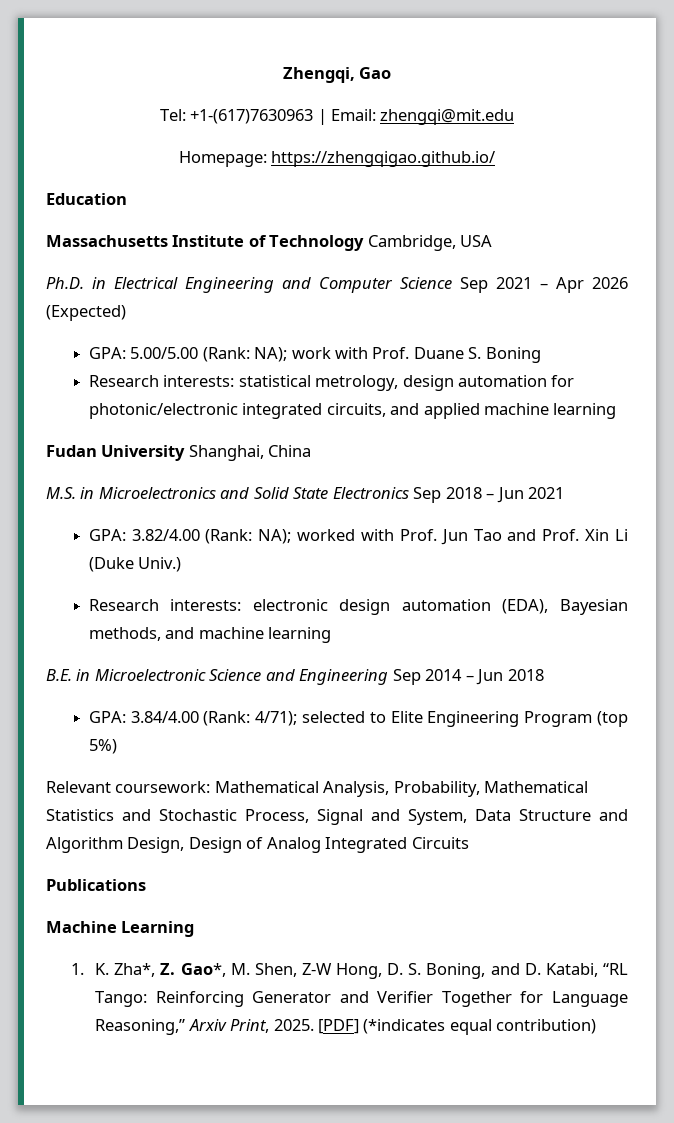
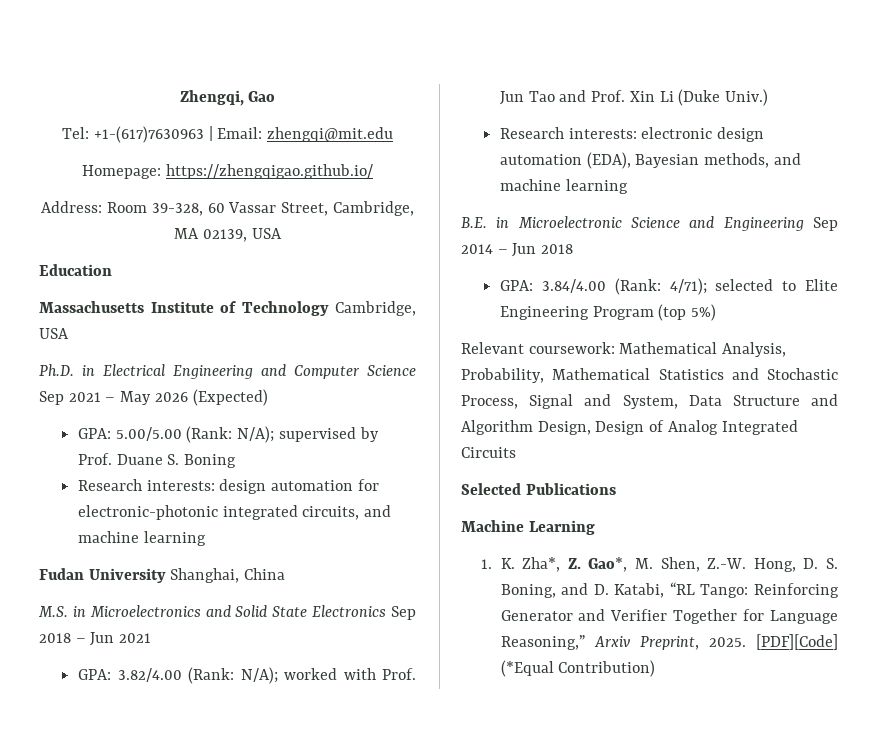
+ Address: Room 39-328, 60 Vassar Street, Cambridge, MA 02139, USA
- Ph.D. in Electrical Engineering and Computer Science Sep 2021 – Apr 2026 (Expected)
+ Ph.D. in Electrical Engineering and Computer Science Sep 2021 – May 2026 (Expected)
- GPA: 5.00/5.00 (Rank: NA); work with Prof. Duane S. Boning
+ GPA: 5.00/5.00 (Rank: N/A); supervised by Prof. Duane S. Boning
- Research interests: statistical metrology, design automation for photonic/electronic integrated circuits, and applied machine learning
+ Research interests: design automation for electronic-photonic integrated circuits, and machine learning
- GPA: 3.82/4.00 (Rank: NA); worked with Prof. Jun Tao and Prof. Xin Li (Duke Univ.)
+ GPA: 3.82/4.00 (Rank: N/A); worked with Prof. Jun Tao and Prof. Xin Li (Duke Univ.)
- Publications
+ Selected Publications
- 1. K. Zha*, Z. Gao*, M. Shen, Z-W Hong, D. S. Boning, and D. Katabi, “RL Tango: Reinforcing Generator and Verifier Together for Language Reasoning,” Arxiv Print, 2025. [PDF] (*indicates equal contribution)
+ 1. K. Zha*, Z. Gao*, M. Shen, Z.-W. Hong, D. S. Boning, and D. Katabi, “RL Tango: Reinforcing Generator and Verifier Together for Language Reasoning,” Arxiv Preprint, 2025. [PDF][Code] (*Equal Contribution)

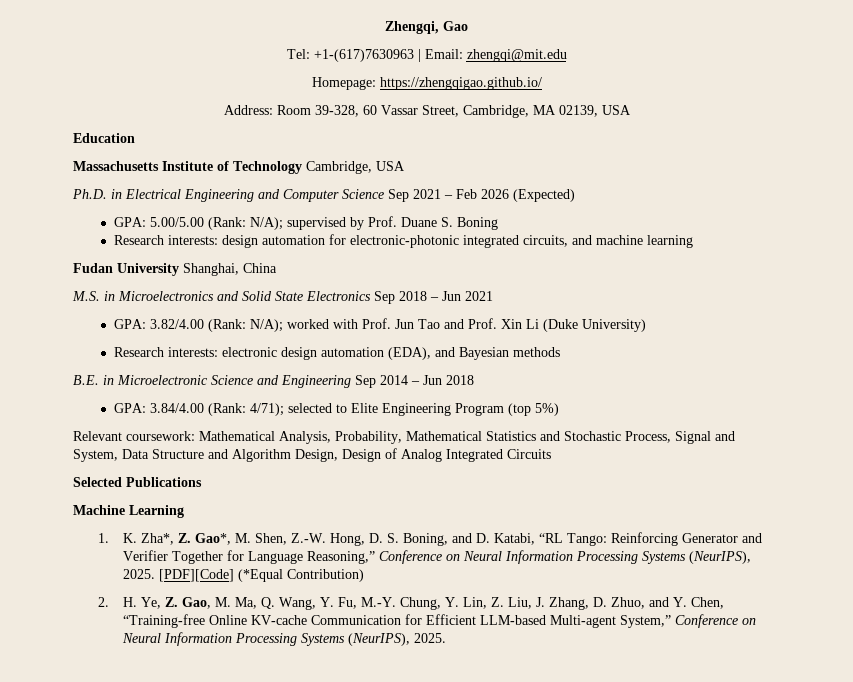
- Ph.D. in Electrical Engineering and Computer Science Sep 2021 – May 2026 (Expected)
+ Ph.D. in Electrical Engineering and Computer Science Sep 2021 – Feb 2026 (Expected)
- GPA: 3.82/4.00 (Rank: N/A); worked with Prof. Jun Tao and Prof. Xin Li (Duke Univ.)
+ GPA: 3.82/4.00 (Rank: N/A); worked with Prof. Jun Tao and Prof. Xin Li (Duke University)
- Research interests: electronic design automation (EDA), Bayesian methods, and machine learning
+ Research interests: electronic design automation (EDA), and Bayesian methods
- 1. K. Zha*, Z. Gao*, M. Shen, Z.-W. Hong, D. S. Boning, and D. Katabi, “RL Tango: Reinforcing Generator and Verifier Together for Language Reasoning,” Arxiv Preprint, 2025. [PDF][Code] (*Equal Contribution)
+ 1. K. Zha*, Z. Gao*, M. Shen, Z.-W. Hong, D. S. Boning, and D. Katabi, “RL Tango: Reinforcing Generator and Verifier Together for Language Reasoning,” Conference on Neural Information Processing Systems (NeurIPS), 2025. [PDF][Code] (*Equal Contribution)
+ 2. H. Ye, Z. Gao, M. Ma, Q. Wang, Y. Fu, M.-Y. Chung, Y. Lin, Z. Liu, J. Zhang, D. Zhuo, and Y. Chen, “Training-free Online KV-cache Communication for Efficient LLM-based Multi-agent System,” Conference on Neural Information Processing Systems (NeurIPS), 2025.

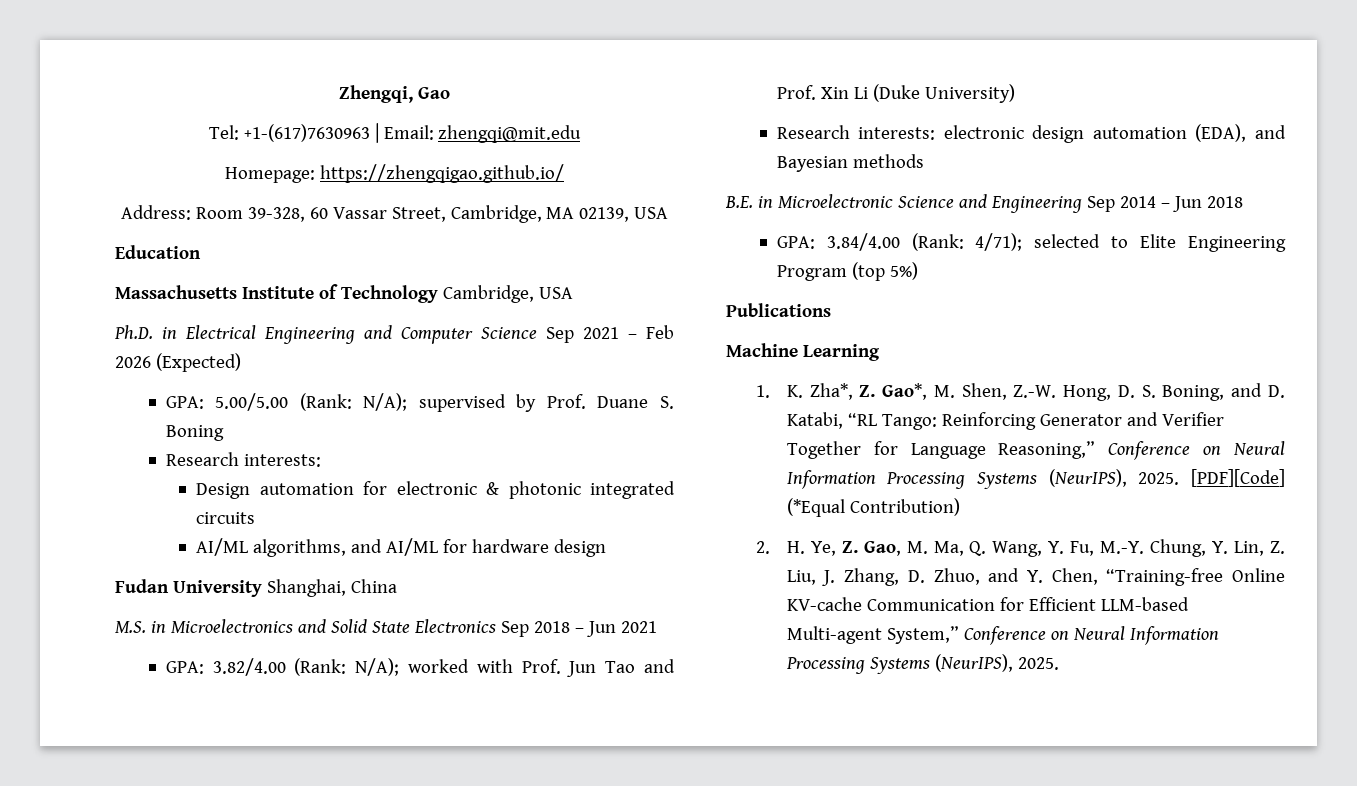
  GPA: 5.00/5.00 (Rank: N/A); supervised by Prof. Duane S. Boning
- Research interests: design automation for electronic-photonic integrated circuits, and machine learning
+ Research interests:
+ Design automation for electronic & photonic integrated circuits
+ AI/ML algorithms, and AI/ML for hardware design
- Relevant coursework: Mathematical Analysis, Probability, Mathematical Statistics and Stochastic Process, Signal and System, Data Structure and Algorithm Design, Design of Analog Integrated Circuits
- Selected Publications
+ Publications

